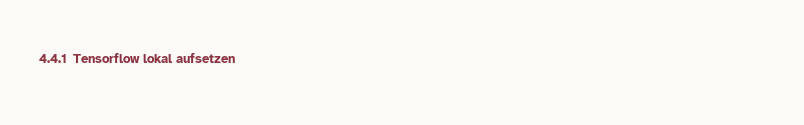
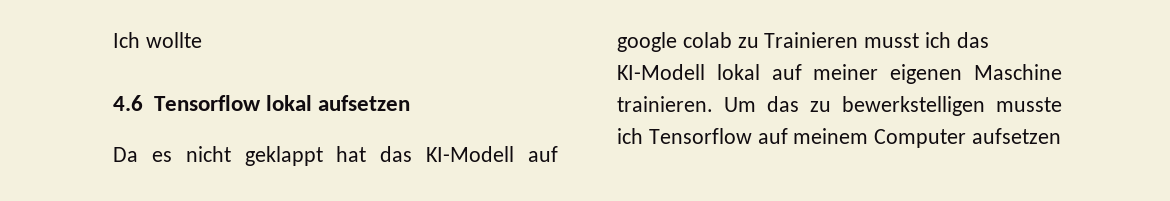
- 4.4.1 Tensorflow lokal aufsetzen
+ Ich wollte
+ 4.6 Tensorflow lokal aufsetzen
+ Da es nicht geklappt hat das KI-Modell auf google colab zu Trainieren musst ich das KI-Modell lokal auf meiner eigenen Maschine trainieren. Um das zu bewerkstelligen musste ich Tensorflow auf meinem Computer aufsetzen

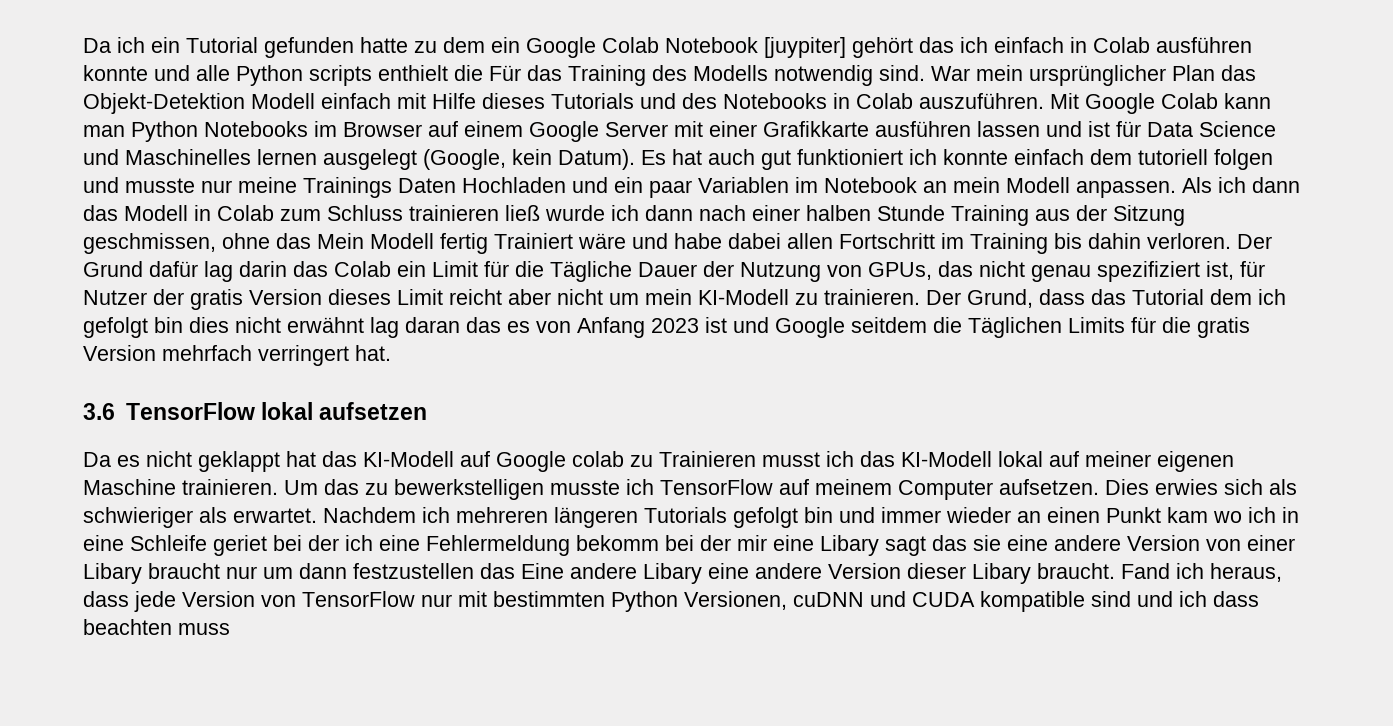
- Ich wollte
- 4.6 Tensorflow lokal aufsetzen
+ Da ich ein Tutorial gefunden hatte zu dem ein Google Colab Notebook [juypiter] gehört das ich einfach in Colab ausführen konnte und alle Python scripts enthielt die Für das Training des Modells notwendig sind. War mein ursprünglicher Plan das Objekt-Detektion Modell einfach mit Hilfe dieses Tutorials und des Notebooks in Colab auszuführen. Mit Google Colab kann man Python Notebooks im Browser auf einem Google Server mit einer Grafikkarte ausführen lassen und ist für Data Science und Maschinelles lernen ausgelegt (Google, kein Datum). Es hat auch gut funktioniert ich konnte einfach dem tutoriell folgen und musste nur meine Trainings Daten Hochladen und ein paar Variablen im Notebook an mein Modell anpassen. Als ich dann das Modell in Colab zum Schluss trainieren ließ wurde ich dann nach einer halben Stunde Training aus der Sitzung geschmissen, ohne das Mein Modell fertig Trainiert wäre und habe dabei allen Fortschritt im Training bis dahin verloren. Der Grund dafür lag darin das Colab ein Limit für die Tägliche Dauer der Nutzung von GPUs, das nicht genau spezifiziert ist, für Nutzer der gratis Version dieses Limit reicht aber nicht um mein KI-Modell zu trainieren. Der Grund, dass das Tutorial dem ich gefolgt bin dies nicht erwähnt lag daran das es von Anfang 2023 ist und Google seitdem die Täglichen Limits für die gratis Version mehrfach verringert hat.
+ 3.6 TensorFlow lokal aufsetzen
- Da es nicht geklappt hat das KI-Modell auf google colab zu Trainieren musst ich das KI-Modell lokal auf meiner eigenen Maschine trainieren.
+ Da es nicht geklappt hat das KI-Modell auf Google colab zu Trainieren musst ich das KI-Modell lokal auf meiner eigenen Maschine trainieren.
- Um das zu bewerkstelligen musste ich Tensorflow auf meinem Computer aufsetzen
+ Um das zu bewerkstelligen musste ich TensorFlow auf meinem Computer aufsetzen. Dies erwies sich als schwieriger als erwartet. Nachdem ich mehreren längeren Tutorials gefolgt bin und immer wieder an einen Punkt kam wo ich in eine Schleife geriet bei der ich eine Fehlermeldung bekomm bei der mir eine Libary sagt das sie eine andere Version von einer Libary braucht nur um dann festzustellen das Eine andere Libary eine andere Version dieser Libary braucht. Fand ich heraus, dass jede Version von TensorFlow nur mit bestimmten Python Versionen, cuDNN und CUDA kompatible sind und ich dass beachten muss

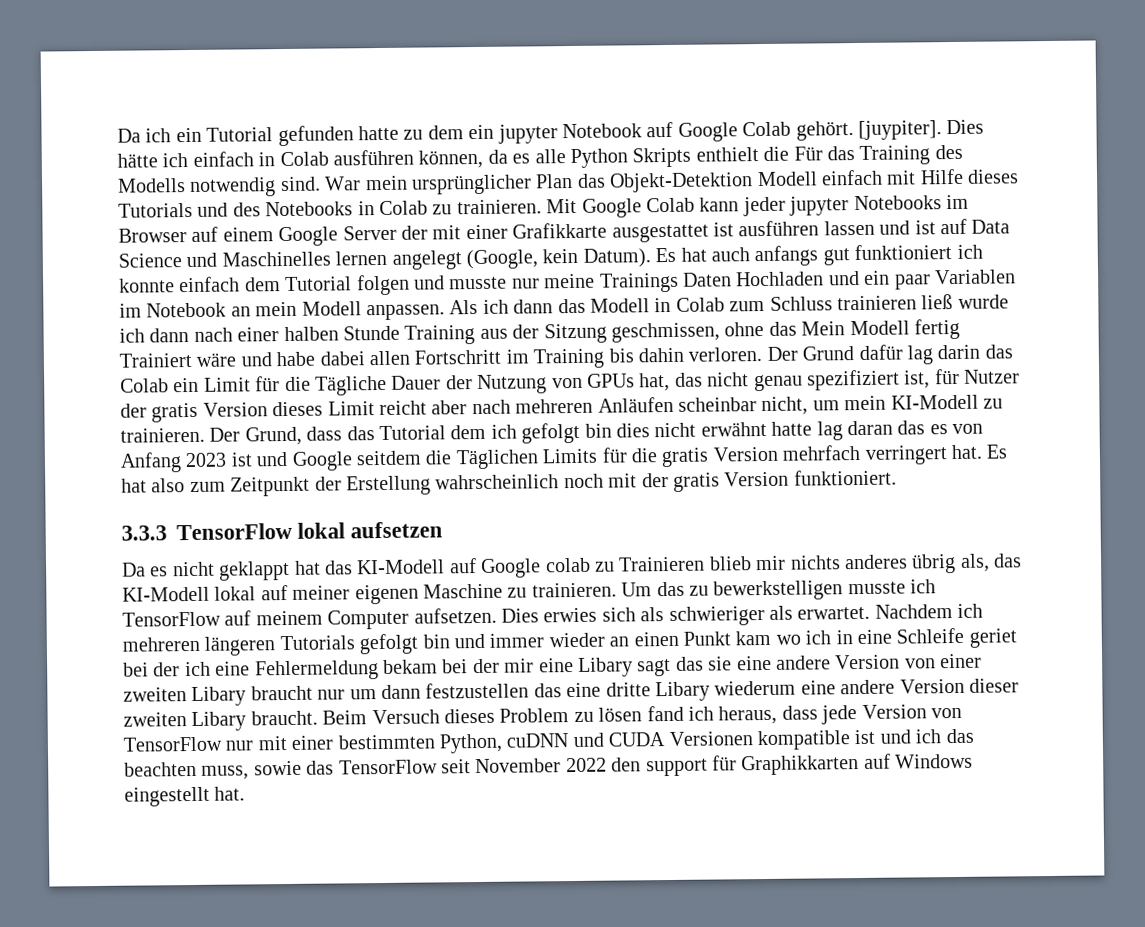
- Da ich ein Tutorial gefunden hatte zu dem ein Google Colab Notebook [juypiter] gehört das ich einfach in Colab ausführen konnte und alle Python scripts enthielt die Für das Training des Modells notwendig sind.
+ Da ich ein Tutorial gefunden hatte zu dem ein jupyter Notebook auf Google Colab gehört. [juypiter]. Dies hätte ich einfach in Colab ausführen können, da es alle Python Skripts enthielt die Für das Training des Modells notwendig sind.
- War mein ursprünglicher Plan das Objekt-Detektion Modell einfach mit Hilfe dieses Tutorials und des Notebooks in Colab auszuführen.
+ War mein ursprünglicher Plan das Objekt-Detektion Modell einfach mit Hilfe dieses Tutorials und des Notebooks in Colab zu trainieren.
- Mit Google Colab kann man Python Notebooks im Browser auf einem Google Server mit einer Grafikkarte ausführen lassen und ist für Data Science und Maschinelles lernen ausgelegt (Google, kein Datum).
+ Mit Google Colab kann jeder jupyter Notebooks im Browser auf einem Google Server der mit einer Grafikkarte ausgestattet ist ausführen lassen und ist auf Data Science und Maschinelles lernen angelegt (Google, kein Datum).
- Es hat auch gut funktioniert ich konnte einfach dem tutoriell folgen und musste nur meine Trainings Daten Hochladen und ein paar Variablen im Notebook an mein Modell anpassen.
+ Es hat auch anfangs gut funktioniert ich konnte einfach dem Tutorial folgen und musste nur meine Trainings Daten Hochladen und ein paar Variablen im Notebook an mein Modell anpassen.
- Der Grund dafür lag darin das Colab ein Limit für die Tägliche Dauer der Nutzung von GPUs, das nicht genau spezifiziert ist, für Nutzer der gratis Version dieses Limit reicht aber nicht um mein KI-Modell zu trainieren.
+ Der Grund dafür lag darin das Colab ein Limit für die Tägliche Dauer der Nutzung von GPUs hat, das nicht genau spezifiziert ist, für Nutzer der gratis Version dieses Limit reicht aber nach mehreren Anläufen scheinbar nicht, um mein KI-Modell zu trainieren.
- Der Grund, dass das Tutorial dem ich gefolgt bin dies nicht erwähnt lag daran das es von Anfang 2023 ist und Google seitdem die Täglichen Limits für die gratis Version mehrfach verringert hat.
- 3.6 TensorFlow lokal aufsetzen
+ Der Grund, dass das Tutorial dem ich gefolgt bin dies nicht erwähnt hatte lag daran das es von Anfang 2023 ist und Google seitdem die Täglichen Limits für die gratis Version mehrfach verringert hat. Es hat also zum Zeitpunkt der Erstellung wahrscheinlich noch mit der gratis Version funktioniert.
+ 3.3.3 TensorFlow lokal aufsetzen
- Da es nicht geklappt hat das KI-Modell auf Google colab zu Trainieren musst ich das KI-Modell lokal auf meiner eigenen Maschine trainieren.
+ Da es nicht geklappt hat das KI-Modell auf Google colab zu Trainieren blieb mir nichts anderes übrig als, das KI-Modell lokal auf meiner eigenen Maschine zu trainieren.
- Nachdem ich mehreren längeren Tutorials gefolgt bin und immer wieder an einen Punkt kam wo ich in eine Schleife geriet bei der ich eine Fehlermeldung bekomm bei der mir eine Libary sagt das sie eine andere Version von einer Libary braucht nur um dann festzustellen das Eine andere Libary eine andere Version dieser Libary braucht.
+ Nachdem ich mehreren längeren Tutorials gefolgt bin und immer wieder an einen Punkt kam wo ich in eine Schleife geriet bei der ich eine Fehlermeldung bekam bei der mir eine Libary sagt das sie eine andere Version von einer zweiten Libary braucht nur um dann festzustellen das eine dritte Libary wiederum eine andere Version dieser zweiten Libary braucht.
- Fand ich heraus, dass jede Version von TensorFlow nur mit bestimmten Python Versionen, cuDNN und CUDA kompatible sind und ich dass beachten muss
+ Beim Versuch dieses Problem zu lösen fand ich heraus, dass jede Version von TensorFlow nur mit einer bestimmten Python, cuDNN und CUDA Versionen kompatible ist und ich das beachten muss, sowie das TensorFlow seit November 2022 den support für Graphikkarten auf Windows eingestellt hat.

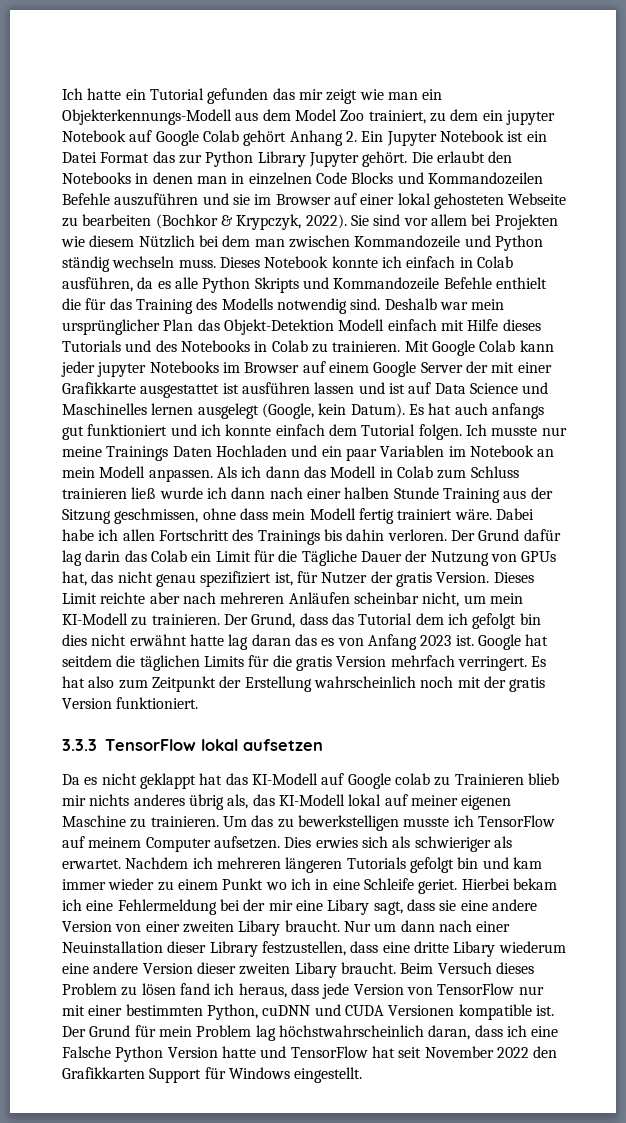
- Da ich ein Tutorial gefunden hatte zu dem ein jupyter Notebook auf Google Colab gehört. [juypiter]. Dies hätte ich einfach in Colab ausführen können, da es alle Python Skripts enthielt die Für das Training des Modells notwendig sind.
+ Ich hatte ein Tutorial gefunden das mir zeigt wie man ein Objekterkennungs-Modell aus dem Model Zoo trainiert, zu dem ein jupyter Notebook auf Google Colab gehört Anhang 2. Ein Jupyter Notebook ist ein Datei Format das zur Python Library Jupyter gehört. Die erlaubt den Notebooks in denen man in einzelnen Code Blocks und Kommandozeilen Befehle auszuführen und sie im Browser auf einer lokal gehosteten Webseite zu bearbeiten (Bochkor & Krypczyk, 2022). Sie sind vor allem bei Projekten wie diesem Nützlich bei dem man zwischen Kommandozeile und Python ständig wechseln muss. Dieses Notebook konnte ich einfach in Colab ausführen, da es alle Python Skripts und Kommandozeile Befehle enthielt die für das Training des Modells notwendig sind.
- War mein ursprünglicher Plan das Objekt-Detektion Modell einfach mit Hilfe dieses Tutorials und des Notebooks in Colab zu trainieren.
+ Deshalb war mein ursprünglicher Plan das Objekt-Detektion Modell einfach mit Hilfe dieses Tutorials und des Notebooks in Colab zu trainieren.
- Mit Google Colab kann jeder jupyter Notebooks im Browser auf einem Google Server der mit einer Grafikkarte ausgestattet ist ausführen lassen und ist auf Data Science und Maschinelles lernen angelegt (Google, kein Datum).
+ Mit Google Colab kann jeder jupyter Notebooks im Browser auf einem Google Server der mit einer Grafikkarte ausgestattet ist ausführen lassen und ist auf Data Science und Maschinelles lernen ausgelegt (Google, kein Datum).
- Es hat auch anfangs gut funktioniert ich konnte einfach dem Tutorial folgen und musste nur meine Trainings Daten Hochladen und ein paar Variablen im Notebook an mein Modell anpassen.
+ Es hat auch anfangs gut funktioniert und ich konnte einfach dem Tutorial folgen. Ich musste nur meine Trainings Daten Hochladen und ein paar Variablen im Notebook an mein Modell anpassen.
- Als ich dann das Modell in Colab zum Schluss trainieren ließ wurde ich dann nach einer halben Stunde Training aus der Sitzung geschmissen, ohne das Mein Modell fertig Trainiert wäre und habe dabei allen Fortschritt im Training bis dahin verloren.
+ Als ich dann das Modell in Colab zum Schluss trainieren ließ wurde ich dann nach einer halben Stunde Training aus der Sitzung geschmissen, ohne dass mein Modell fertig trainiert wäre. Dabei habe ich allen Fortschritt des Trainings bis dahin verloren.
- Der Grund dafür lag darin das Colab ein Limit für die Tägliche Dauer der Nutzung von GPUs hat, das nicht genau spezifiziert ist, für Nutzer der gratis Version dieses Limit reicht aber nach mehreren Anläufen scheinbar nicht, um mein KI-Modell zu trainieren.
+ Der Grund dafür lag darin das Colab ein Limit für die Tägliche Dauer der Nutzung von GPUs hat, das nicht genau spezifiziert ist, für Nutzer der gratis Version. Dieses Limit reichte aber nach mehreren Anläufen scheinbar nicht, um mein KI-Modell zu trainieren.
- Der Grund, dass das Tutorial dem ich gefolgt bin dies nicht erwähnt hatte lag daran das es von Anfang 2023 ist und Google seitdem die Täglichen Limits für die gratis Version mehrfach verringert hat.
+ Der Grund, dass das Tutorial dem ich gefolgt bin dies nicht erwähnt hatte lag daran das es von Anfang 2023 ist. Google hat seitdem die täglichen Limits für die gratis Version mehrfach verringert.
- Nachdem ich mehreren längeren Tutorials gefolgt bin und immer wieder an einen Punkt kam wo ich in eine Schleife geriet bei der ich eine Fehlermeldung bekam bei der mir eine Libary sagt das sie eine andere Version von einer zweiten Libary braucht nur um dann festzustellen das eine dritte Libary wiederum eine andere Version dieser zweiten Libary braucht.
+ Nachdem ich mehreren längeren Tutorials gefolgt bin und kam immer wieder zu einem Punkt wo ich in eine Schleife geriet. Hierbei bekam ich eine Fehlermeldung bei der mir eine Libary sagt, dass sie eine andere Version von einer zweiten Libary braucht. Nur um dann nach einer Neuinstallation dieser Library festzustellen, dass eine dritte Libary wiederum eine andere Version dieser zweiten Libary braucht.
- Beim Versuch dieses Problem zu lösen fand ich heraus, dass jede Version von TensorFlow nur mit einer bestimmten Python, cuDNN und CUDA Versionen kompatible ist und ich das beachten muss, sowie das TensorFlow seit November 2022 den support für Graphikkarten auf Windows eingestellt hat.
+ Beim Versuch dieses Problem zu lösen fand ich heraus, dass jede Version von TensorFlow nur mit einer bestimmten Python, cuDNN und CUDA Versionen kompatible ist. Der Grund für mein Problem lag höchstwahrscheinlich daran, dass ich eine Falsche Python Version hatte und TensorFlow hat seit November 2022 den Grafikkarten Support für Windows eingestellt.

